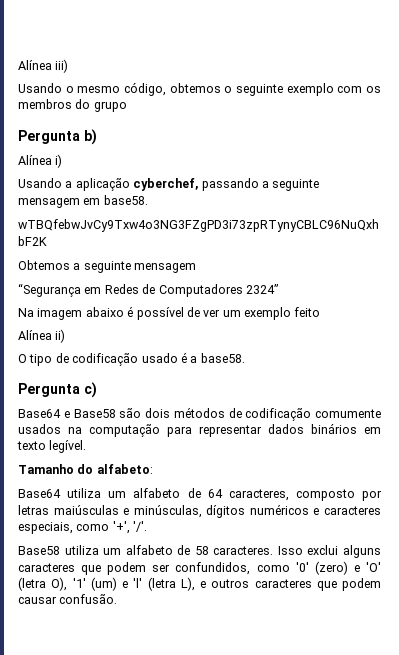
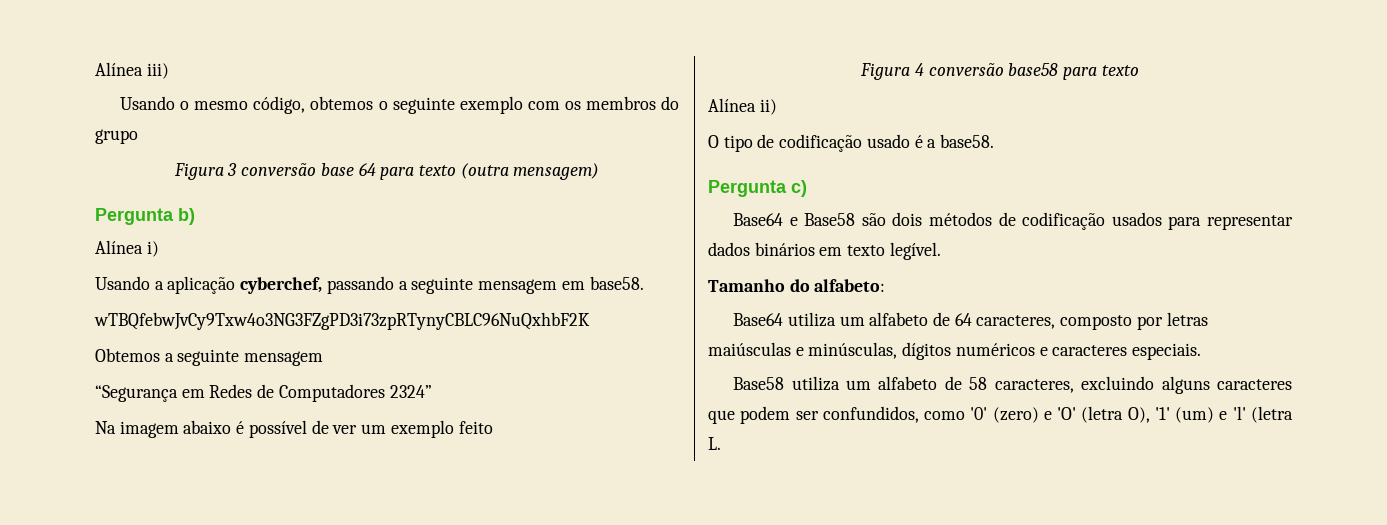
+ Figura 3 conversão base 64 para texto (outra mensagem)
+ Figura 4 conversão base58 para texto
- Base64 e Base58 são dois métodos de codificação comumente usados na computação para representar dados binários em texto legível.
+ Base64 e Base58 são dois métodos de codificação usados para representar dados binários em texto legível.
- Base64 utiliza um alfabeto de 64 caracteres, composto por letras maiúsculas e minúsculas, dígitos numéricos e caracteres especiais, como '+', '/'.
+ Base64 utiliza um alfabeto de 64 caracteres, composto por letras maiúsculas e minúsculas, dígitos numéricos e caracteres especiais.
- Base58 utiliza um alfabeto de 58 caracteres. Isso exclui alguns caracteres que podem ser confundidos, como '0' (zero) e 'O' (letra O), '1' (um) e 'l' (letra L), e outros caracteres que podem causar confusão.
+ Base58 utiliza um alfabeto de 58 caracteres, excluindo alguns caracteres que podem ser confundidos, como '0' (zero) e 'O' (letra O), '1' (um) e 'l' (letra L.

